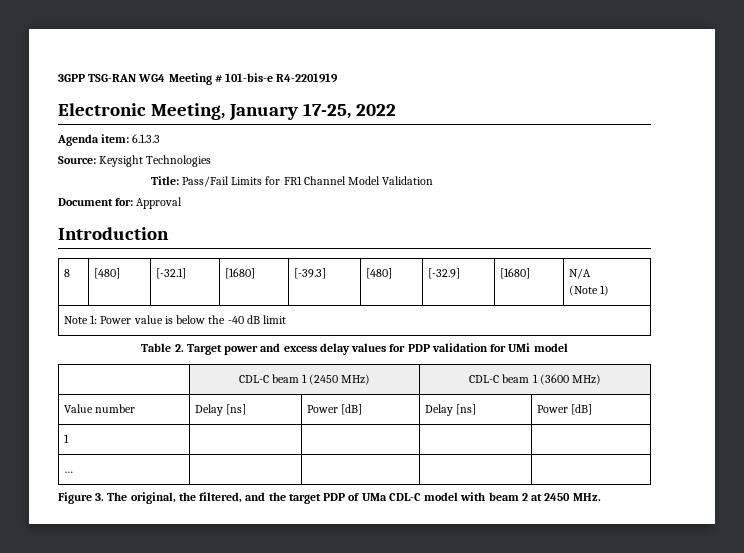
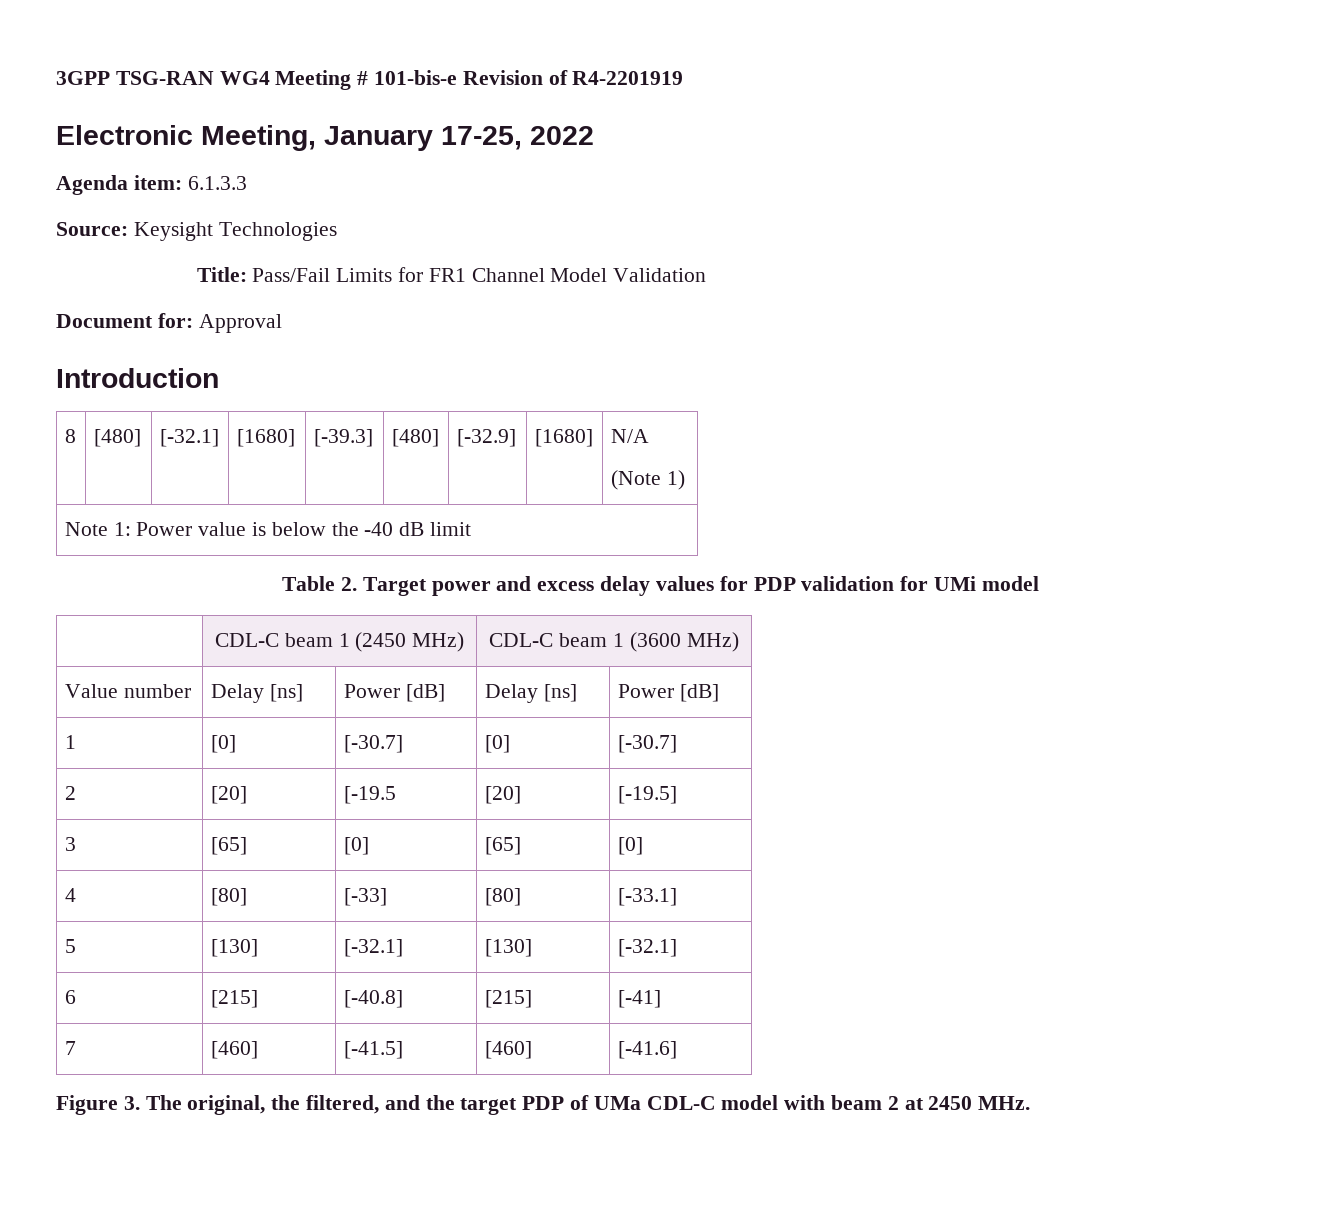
- 3GPP TSG-RAN WG4 Meeting # 101-bis-e R4-2201919
+ 3GPP TSG-RAN WG4 Meeting # 101-bis-e Revision of R4-2201919
- 1 | | | |
- … | | | |
+ 1 | [0] | [-30.7] | [0] | [-30.7]
+ 2 | [20] | [-19.5 | [20] | [-19.5]
+ 3 | [65] | [0] | [65] | [0]
+ 4 | [80] | [-33] | [80] | [-33.1]
+ 5 | [130] | [-32.1] | [130] | [-32.1]
+ 6 | [215] | [-40.8] | [215] | [-41]
+ 7 | [460] | [-41.5] | [460] | [-41.6]

